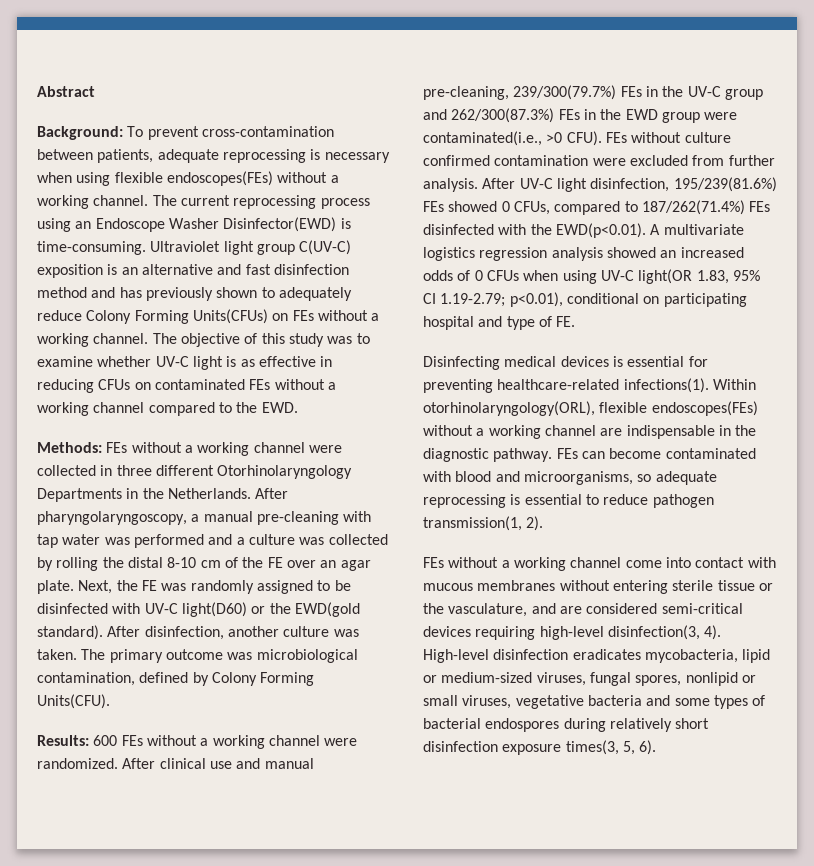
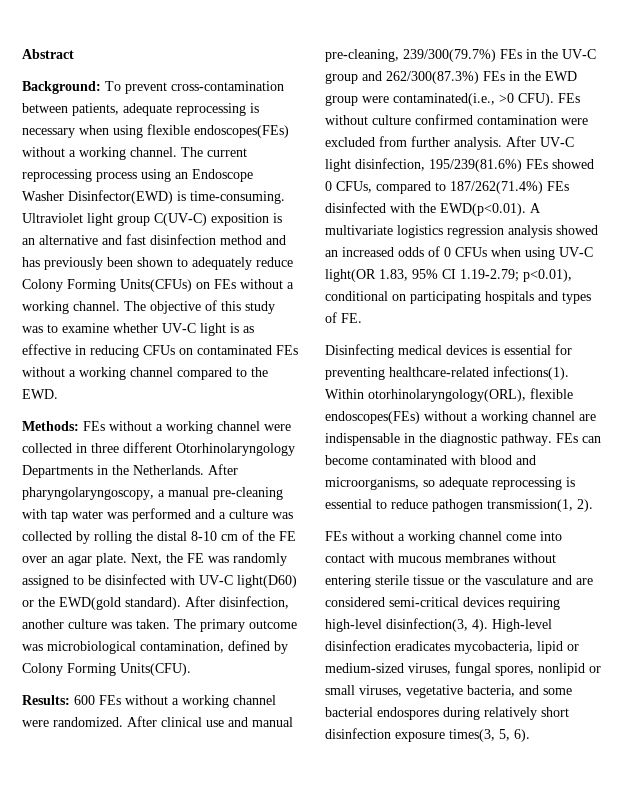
- Ultraviolet light group C(UV-C) exposition is an alternative and fast disinfection method and has previously shown to adequately reduce Colony Forming Units(CFUs) on FEs without a working channel.
+ Ultraviolet light group C(UV-C) exposition is an alternative and fast disinfection method and has previously been shown to adequately reduce Colony Forming Units(CFUs) on FEs without a working channel.
- After UV-C light disinfection, 195/239(81.6%) FEs showed 0 CFUs, compared to 187/262(71.4%) FEs disinfected with the EWD(p<0.01). A multivariate logistics regression analysis showed an increased odds of 0 CFUs when using UV-C light(OR 1.83, 95% CI 1.19-2.79; p<0.01), conditional on participating hospital and type of FE.
+ After UV-C light disinfection, 195/239(81.6%) FEs showed 0 CFUs, compared to 187/262(71.4%) FEs disinfected with the EWD(p<0.01). A multivariate logistics regression analysis showed an increased odds of 0 CFUs when using UV-C light(OR 1.83, 95% CI 1.19-2.79; p<0.01), conditional on participating hospitals and types of FE.
- FEs without a working channel come into contact with mucous membranes without entering sterile tissue or the vasculature, and are considered semi-critical devices requiring high-level disinfection(3, 4).
+ FEs without a working channel come into contact with mucous membranes without entering sterile tissue or the vasculature and are considered semi-critical devices requiring high-level disinfection(3, 4).
- High-level disinfection eradicates mycobacteria, lipid or medium-sized viruses, fungal spores, nonlipid or small viruses, vegetative bacteria and some types of bacterial endospores during relatively short disinfection exposure times(3, 5, 6).
+ High-level disinfection eradicates mycobacteria, lipid or medium-sized viruses, fungal spores, nonlipid or small viruses, vegetative bacteria, and some bacterial endospores during relatively short disinfection exposure times(3, 5, 6).

